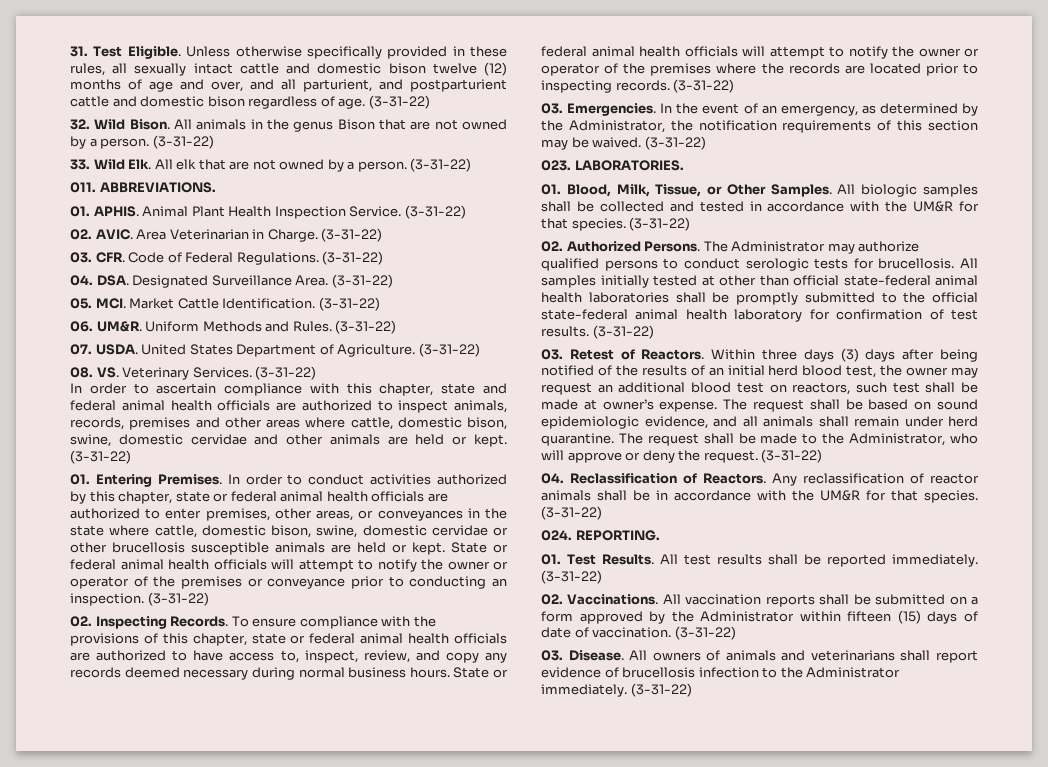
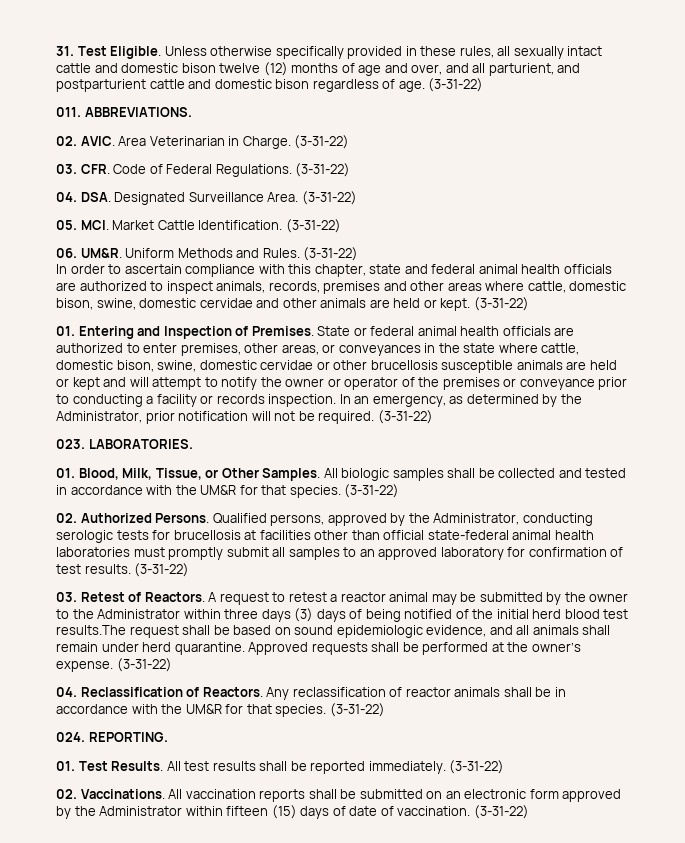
- 32. Wild Bison. All animals in the genus Bison that are not owned by a person. (3-31-22)
- 33. Wild Elk. All elk that are not owned by a person. (3-31-22)
  011. ABBREVIATIONS.
- 01. APHIS. Animal Plant Health Inspection Service. (3-31-22)
- 07. USDA. United States Department of Agriculture. (3-31-22)
- 08. VS. Veterinary Services. (3-31-22)
- 01. Entering Premises. In order to conduct activities authorized by this chapter, state or federal animal health officials are authorized to enter premises, other areas, or conveyances in the state where cattle, domestic bison, swine, domestic cervidae or other brucellosis susceptible animals are held or kept. State or federal animal health officials will attempt to notify the owner or operator of the premises or conveyance prior to conducting an inspection. (3-31-22)
- 02. Inspecting Records. To ensure compliance with the provisions of this chapter, state or federal animal health officials are authorized to have access to, inspect, review, and copy any records deemed necessary during normal business hours. State or federal animal health officials will attempt to notify the owner or operator of the premises where the records are located prior to inspecting records. (3-31-22)
- 03. Emergencies. In the event of an emergency, as determined by the Administrator, the notification requirements of this section may be waived.
+ 01. Entering and Inspection of Premises. State or federal animal health officials are authorized to enter premises, other areas, or conveyances in the state where cattle, domestic bison, swine, domestic cervidae or other brucellosis susceptible animals are held or kept and will attempt to notify the owner or operator of the premises or conveyance prior to conducting a facility or records inspection. In an emergency, as determined by the Administrator, prior notification will not be required.
- The Administrator may authorize qualified persons to conduct serologic tests for brucellosis. All samples initially tested at other than official state-federal animal health laboratories shall be promptly submitted to the official state-federal animal health laboratory for confirmation of test results.
+ Qualified persons, approved by the Administrator, conducting serologic tests for brucellosis at facilities other than official state-federal animal health laboratories must promptly submit all samples to an approved laboratory for confirmation of test results.
- Within three days (3) days after being notified of the results of an initial herd blood test, the owner may request an additional blood test on reactors, such test shall be made at owner’s expense. The request shall be based on sound epidemiologic evidence, and all animals shall remain under herd quarantine.
+ A request to retest a reactor animal may be submitted by the owner to the Administrator within three days (3) days of being notified of the initial herd blood test results.The request shall be based on sound epidemiologic evidence, and all animals shall remain under herd quarantine.
- The request shall be made to the Administrator, who will approve or deny the request.
+ Approved requests shall be performed at the owner’s expense.
- All vaccination reports shall be submitted on a form approved by the Administrator within fifteen (15) days of date of vaccination.
+ All vaccination reports shall be submitted on an electronic form approved by the Administrator within fifteen (15) days of date of vaccination.
- 03. Disease. All owners of animals and veterinarians shall report evidence of brucellosis infection to the Administrator immediately. (3-31-22)

